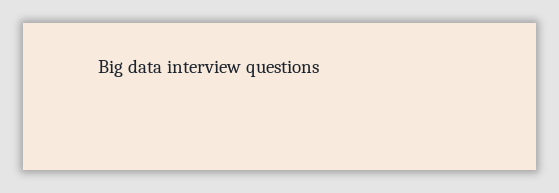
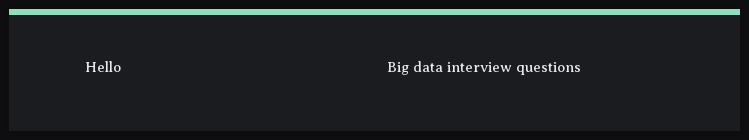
+ Hello

